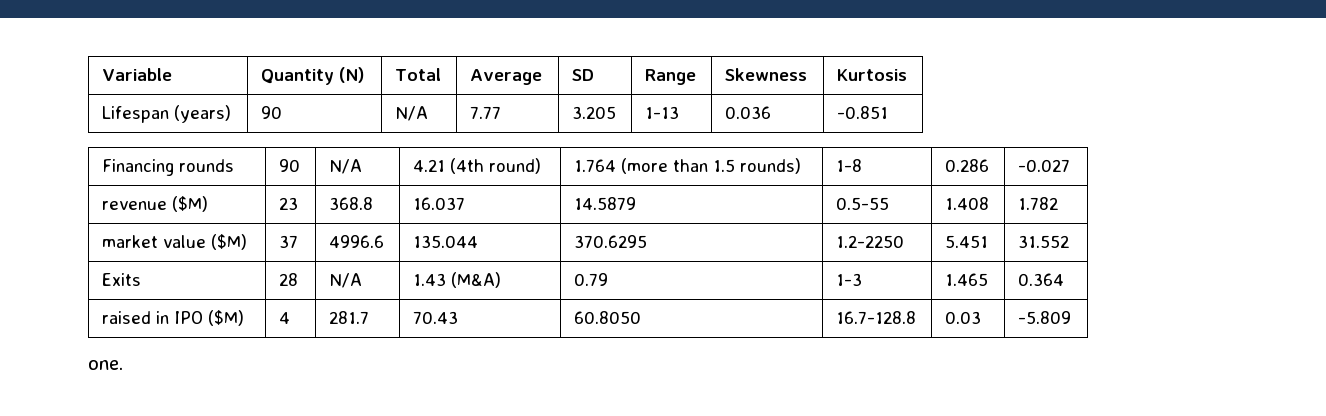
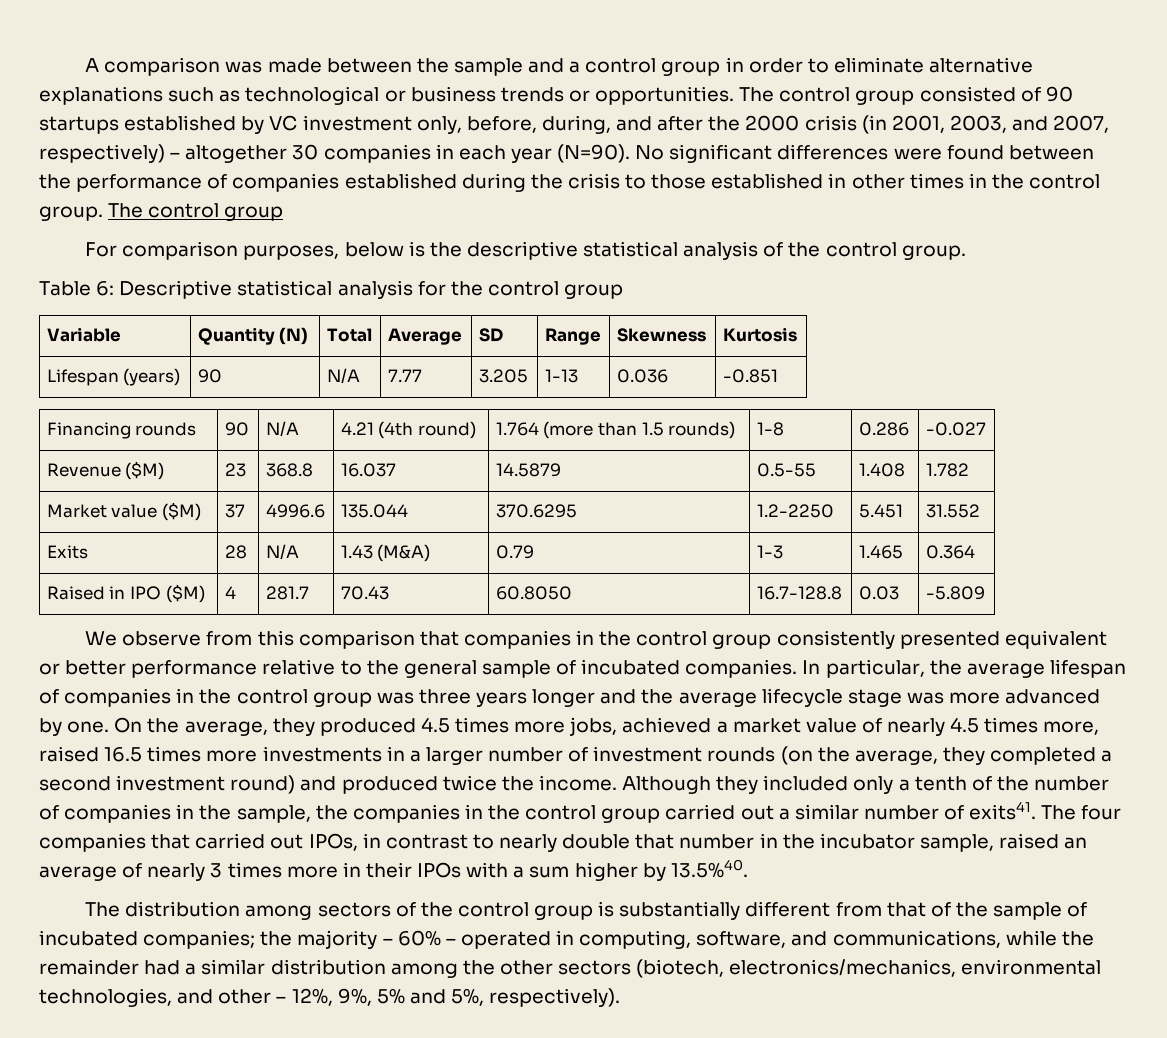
+ A comparison was made between the sample and a control group in order to eliminate alternative explanations such as technological or business trends or opportunities. The control group consisted of 90 startups established by VC investment only, before, during, and after the 2000 crisis (in 2001, 2003, and 2007, respectively) – altogether 30 companies in each year (N=90). No significant differences were found between the performance of companies established during the crisis to those established in other times in the control group. The control group
+ For comparison purposes, below is the descriptive statistical analysis of the control group.
+ Table 6: Descriptive statistical analysis for the control group
- revenue ($M) | 23 | 368.8 | 16.037 | 14.5879 | 0.5-55 | 1.408 | 1.782
+ Revenue ($M) | 23 | 368.8 | 16.037 | 14.5879 | 0.5-55 | 1.408 | 1.782
- market value ($M) | 37 | 4996.6 | 135.044 | 370.6295 | 1.2-2250 | 5.451 | 31.552
+ Market value ($M) | 37 | 4996.6 | 135.044 | 370.6295 | 1.2-2250 | 5.451 | 31.552
- raised in IPO ($M) | 4 | 281.7 | 70.43 | 60.8050 | 16.7-128.8 | 0.03 | -5.809
+ Raised in IPO ($M) | 4 | 281.7 | 70.43 | 60.8050 | 16.7-128.8 | 0.03 | -5.809
- one.
+ We observe from this comparison that companies in the control group consistently presented equivalent or better performance relative to the general sample of incubated companies. In particular, the average lifespan of companies in the control group was three years longer and the average lifecycle stage was more advanced by one. On the average, they produced 4.5 times more jobs, achieved a market value of nearly 4.5 times more, raised 16.5 times more investments in a larger number of investment rounds (on the average, they completed a second investment round) and produced twice the income. Although they included only a tenth of the number of companies in the sample, the companies in the control group carried out a similar number of exits41. The four companies that carried out IPOs, in contrast to nearly double that number in the incubator sample, raised an average of nearly 3 times more in their IPOs with a sum higher by 13.5%40.
+ The distribution among sectors of the control group is substantially different from that of the sample of incubated companies; the majority – 60% – operated in computing, software, and communications, while the remainder had a similar distribution among the other sectors (biotech, electronics/mechanics, environmental technologies, and other – 12%, 9%, 5% and 5%, respectively).

